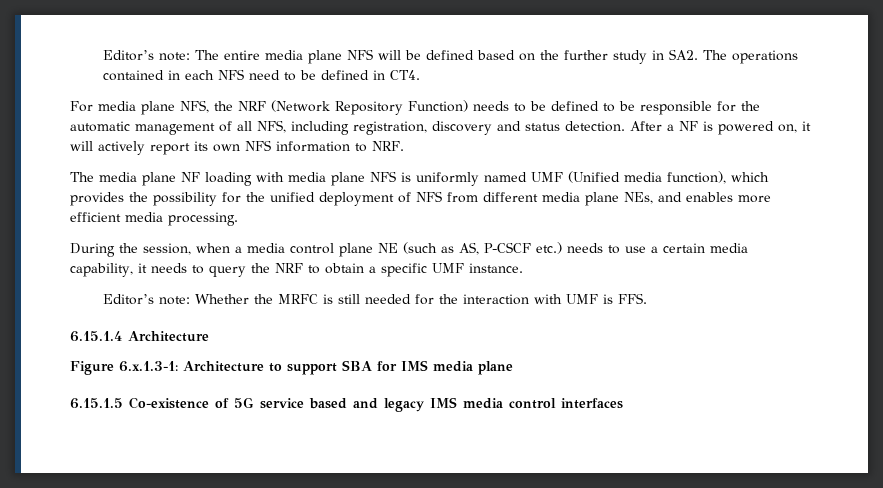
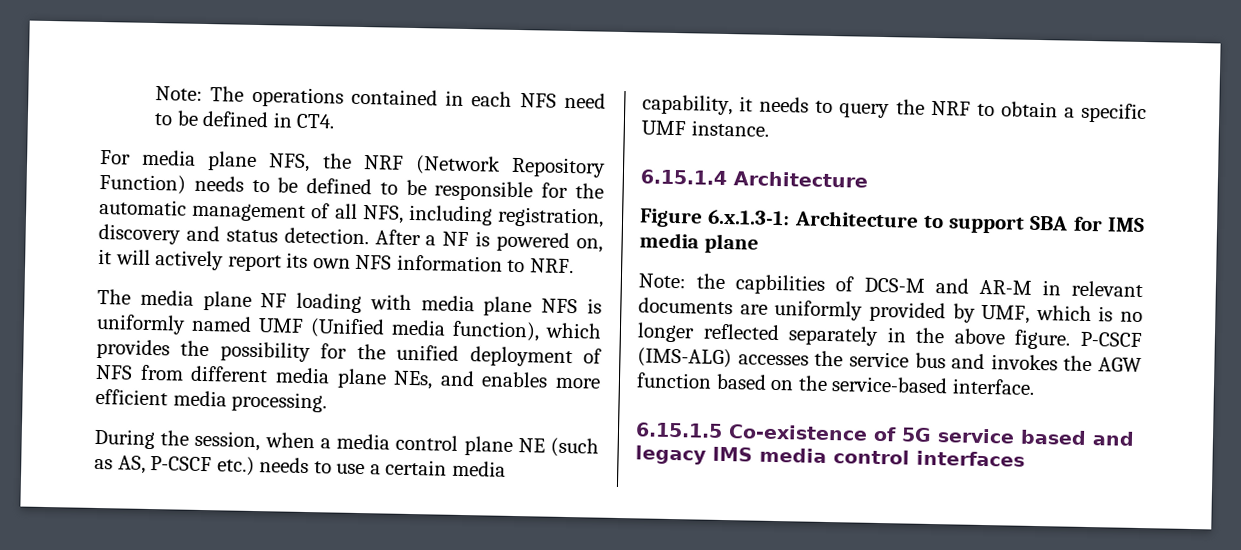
- Editor’s note: The entire media plane NFS will be defined based on the further study in SA2. The operations contained in each NFS need to be defined in CT4.
+ Note: The operations contained in each NFS need to be defined in CT4.
- Editor’s note: Whether the MRFC is still needed for the interaction with UMF is FFS.
+ Note: the capbilities of DCS-M and AR-M in relevant documents are uniformly provided by UMF, which is no longer reflected separately in the above figure. P-CSCF (IMS-ALG) accesses the service bus and invokes the AGW function based on the service-based interface.

